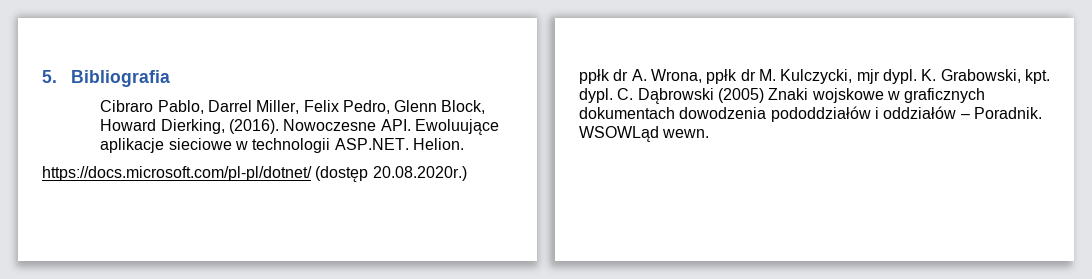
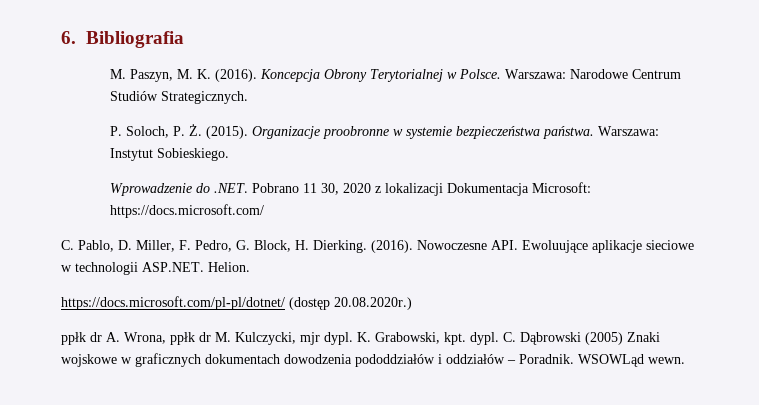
- 5. Bibliografia
+ 6. Bibliografia
- Cibraro Pablo, Darrel Miller, Felix Pedro, Glenn Block, Howard Dierking, (2016).
+ M. Paszyn, M. K. (2016). Koncepcja Obrony Terytorialnej w Polsce. Warszawa: Narodowe Centrum Studiów Strategicznych.
+ P. Soloch, P. Ż. (2015). Organizacje proobronne w systemie bezpieczeństwa państwa. Warszawa: Instytut Sobieskiego.
+ Wprowadzenie do .NET. Pobrano 11 30, 2020 z lokalizacji Dokumentacja Microsoft: https://docs.microsoft.com/
+ C. Pablo, D. Miller, F. Pedro, G. Block, H. Dierking. (2016).

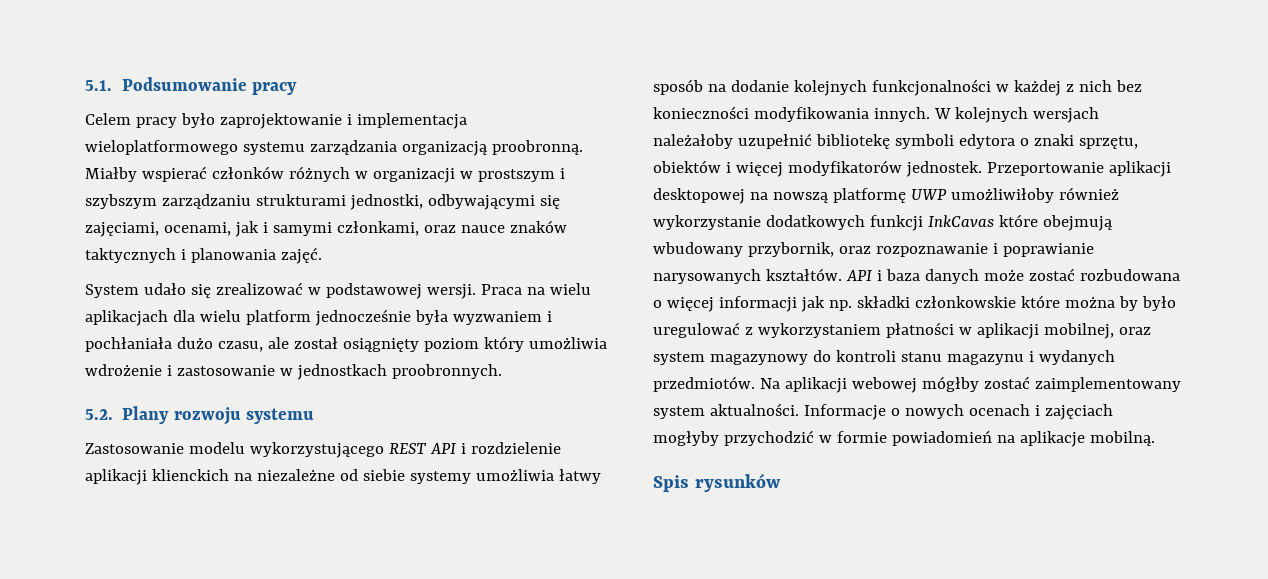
- 6. Bibliografia
- M. Paszyn, M. K. (2016). Koncepcja Obrony Terytorialnej w Polsce. Warszawa: Narodowe Centrum Studiów Strategicznych.
- P. Soloch, P. Ż. (2015). Organizacje proobronne w systemie bezpieczeństwa państwa. Warszawa: Instytut Sobieskiego.
- Wprowadzenie do .NET. Pobrano 11 30, 2020 z lokalizacji Dokumentacja Microsoft: https://docs.microsoft.com/
- C. Pablo, D. Miller, F. Pedro, G. Block, H. Dierking. (2016). Nowoczesne API. Ewoluujące aplikacje sieciowe w technologii ASP.NET. Helion.
- https://docs.microsoft.com/pl-pl/dotnet/ (dostęp 20.08.2020r.)
- ppłk dr A. Wrona, ppłk dr M. Kulczycki, mjr dypl. K. Grabowski, kpt. dypl. C. Dąbrowski (2005) Znaki wojskowe w graficznych dokumentach dowodzenia pododdziałów i oddziałów – Poradnik. WSOWLąd wewn.
+ 5.1. Podsumowanie pracy
+ Celem pracy było zaprojektowanie i implementacja wieloplatformowego systemu zarządzania organizacją proobronną. Miałby wspierać członków różnych w organizacji w prostszym i szybszym zarządzaniu strukturami jednostki, odbywającymi się zajęciami, ocenami, jak i samymi członkami, oraz nauce znaków taktycznych i planowania zajęć.
+ System udało się zrealizować w podstawowej wersji. Praca na wielu aplikacjach dla wielu platform jednocześnie była wyzwaniem i pochłaniała dużo czasu, ale został osiągnięty poziom który umożliwia wdrożenie i zastosowanie w jednostkach proobronnych.
+ 5.2. Plany rozwoju systemu
+ Zastosowanie modelu wykorzystującego REST API i rozdzielenie aplikacji klienckich na niezależne od siebie systemy umożliwia łatwy sposób na dodanie kolejnych funkcjonalności w każdej z nich bez konieczności modyfikowania innych. W kolejnych wersjach należałoby uzupełnić bibliotekę symboli edytora o znaki sprzętu, obiektów i więcej modyfikatorów jednostek. Przeportowanie aplikacji desktopowej na nowszą platformę UWP umożliwiłoby również wykorzystanie dodatkowych funkcji InkCavas które obejmują wbudowany przybornik, oraz rozpoznawanie i poprawianie narysowanych kształtów. API i baza danych może zostać rozbudowana o więcej informacji jak np. składki członkowskie które można by było uregulować z wykorzystaniem płatności w aplikacji mobilnej, oraz system magazynowy do kontroli stanu magazynu i wydanych przedmiotów. Na aplikacji webowej mógłby zostać zaimplementowany system aktualności. Informacje o nowych ocenach i zajęciach mogłyby przychodzić w formie powiadomień na aplikacje mobilną.
+ Spis rysunków

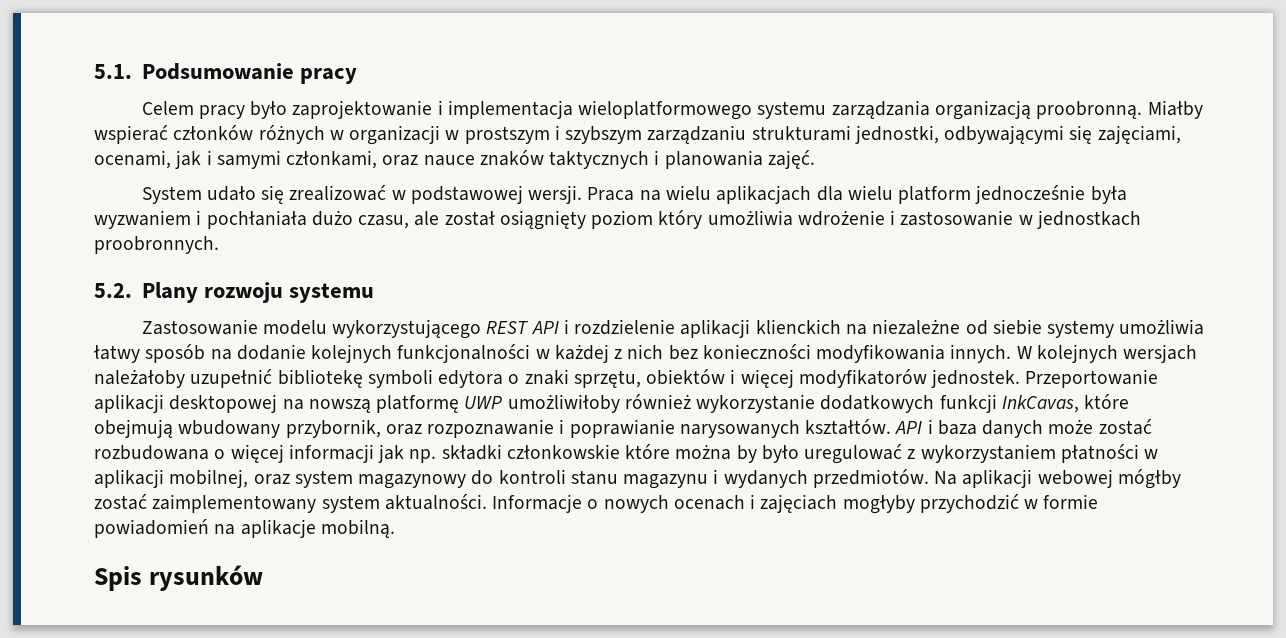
- Przeportowanie aplikacji desktopowej na nowszą platformę UWP umożliwiłoby również wykorzystanie dodatkowych funkcji InkCavas które obejmują wbudowany przybornik, oraz rozpoznawanie i poprawianie narysowanych kształtów.
+ Przeportowanie aplikacji desktopowej na nowszą platformę UWP umożliwiłoby również wykorzystanie dodatkowych funkcji InkCavas, które obejmują wbudowany przybornik, oraz rozpoznawanie i poprawianie narysowanych kształtów.

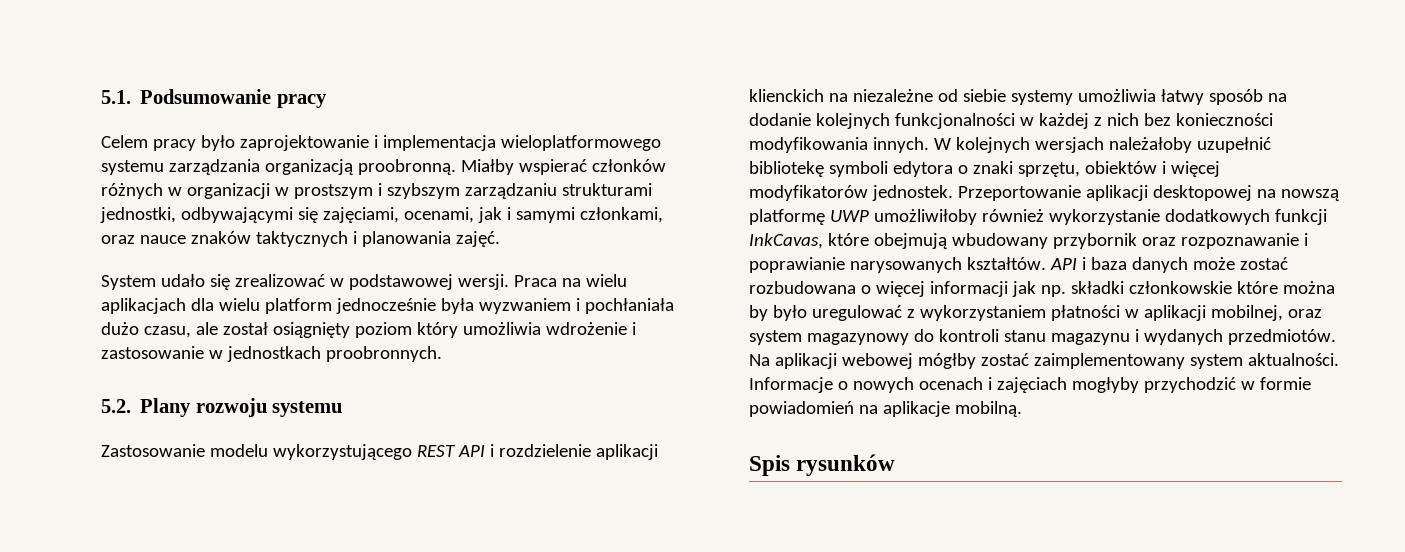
- Przeportowanie aplikacji desktopowej na nowszą platformę UWP umożliwiłoby również wykorzystanie dodatkowych funkcji InkCavas, które obejmują wbudowany przybornik, oraz rozpoznawanie i poprawianie narysowanych kształtów.
+ Przeportowanie aplikacji desktopowej na nowszą platformę UWP umożliwiłoby również wykorzystanie dodatkowych funkcji InkCavas, które obejmują wbudowany przybornik oraz rozpoznawanie i poprawianie narysowanych kształtów.

